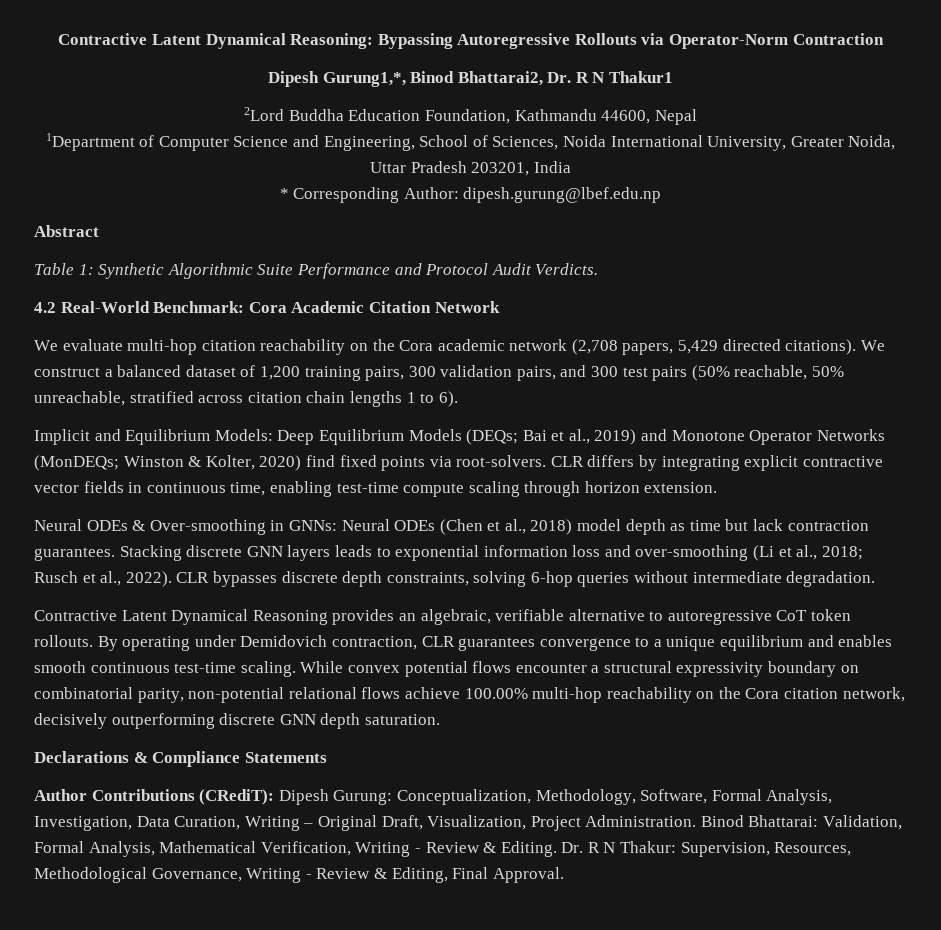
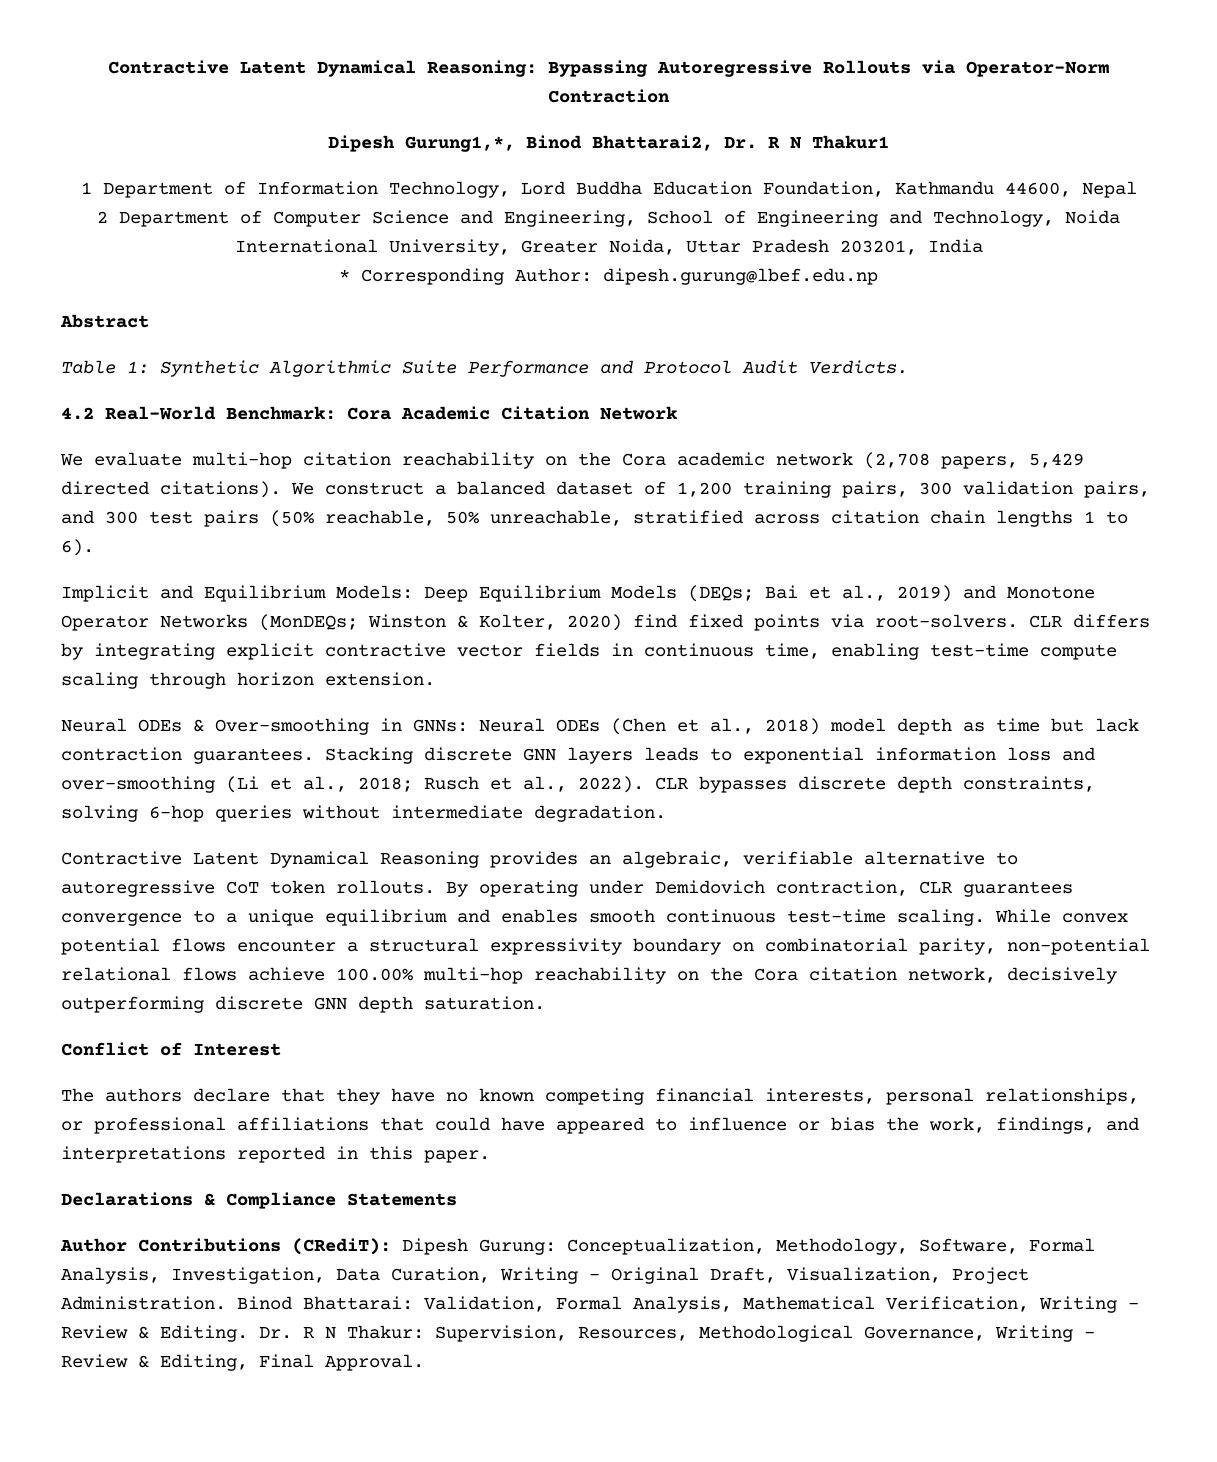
- 2Lord Buddha Education Foundation, Kathmandu 44600, Nepal
+ 1 Department of Information Technology, Lord Buddha Education Foundation, Kathmandu 44600, Nepal
- 1Department of Computer Science and Engineering, School of Sciences, Noida International University, Greater Noida, Uttar Pradesh 203201, India
+ 2 Department of Computer Science and Engineering, School of Engineering and Technology, Noida International University, Greater Noida, Uttar Pradesh 203201, India
+ Conflict of Interest
+ The authors declare that they have no known competing financial interests, personal relationships, or professional affiliations that could have appeared to influence or bias the work, findings, and interpretations reported in this paper.

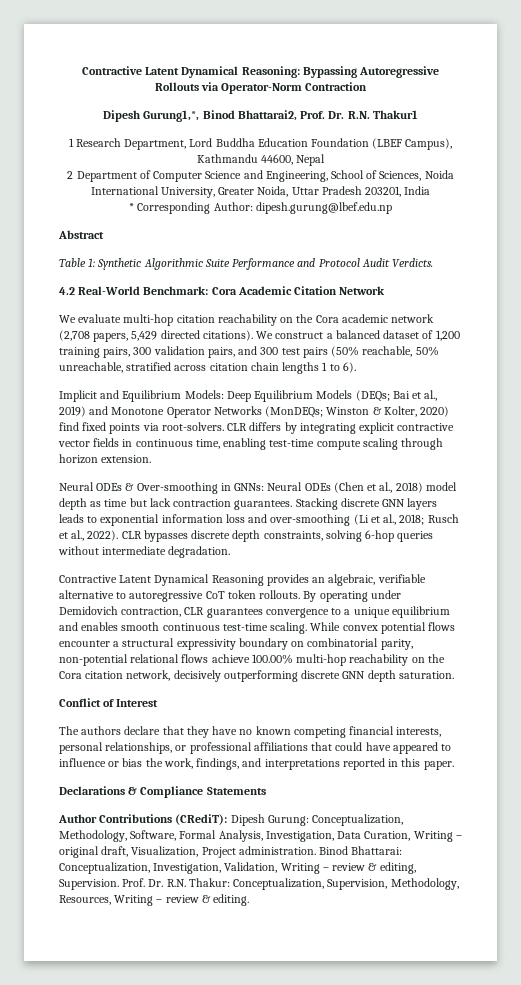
- Dipesh Gurung1,*, Binod Bhattarai2, Dr. R N Thakur1
+ Dipesh Gurung1,*, Binod Bhattarai2, Prof. Dr. R.N. Thakur1
- 1 Department of Information Technology, Lord Buddha Education Foundation, Kathmandu 44600, Nepal
+ 1 Research Department, Lord Buddha Education Foundation (LBEF Campus), Kathmandu 44600, Nepal
- 2 Department of Computer Science and Engineering, School of Engineering and Technology, Noida International University, Greater Noida, Uttar Pradesh 203201, India
+ 2 Department of Computer Science and Engineering, School of Sciences, Noida International University, Greater Noida, Uttar Pradesh 203201, India
- Author Contributions (CRediT): Dipesh Gurung: Conceptualization, Methodology, Software, Formal Analysis, Investigation, Data Curation, Writing – Original Draft, Visualization, Project Administration.
+ Author Contributions (CRediT): Dipesh Gurung: Conceptualization, Methodology, Software, Formal Analysis, Investigation, Data Curation, Writing – original draft, Visualization, Project administration.
- Binod Bhattarai: Validation, Formal Analysis, Mathematical Verification, Writing - Review & Editing. Dr. R N Thakur: Supervision, Resources, Methodological Governance, Writing - Review & Editing, Final Approval.
+ Binod Bhattarai: Conceptualization, Investigation, Validation, Writing – review & editing, Supervision. Prof. Dr. R.N. Thakur: Conceptualization, Supervision, Methodology, Resources, Writing – review & editing.

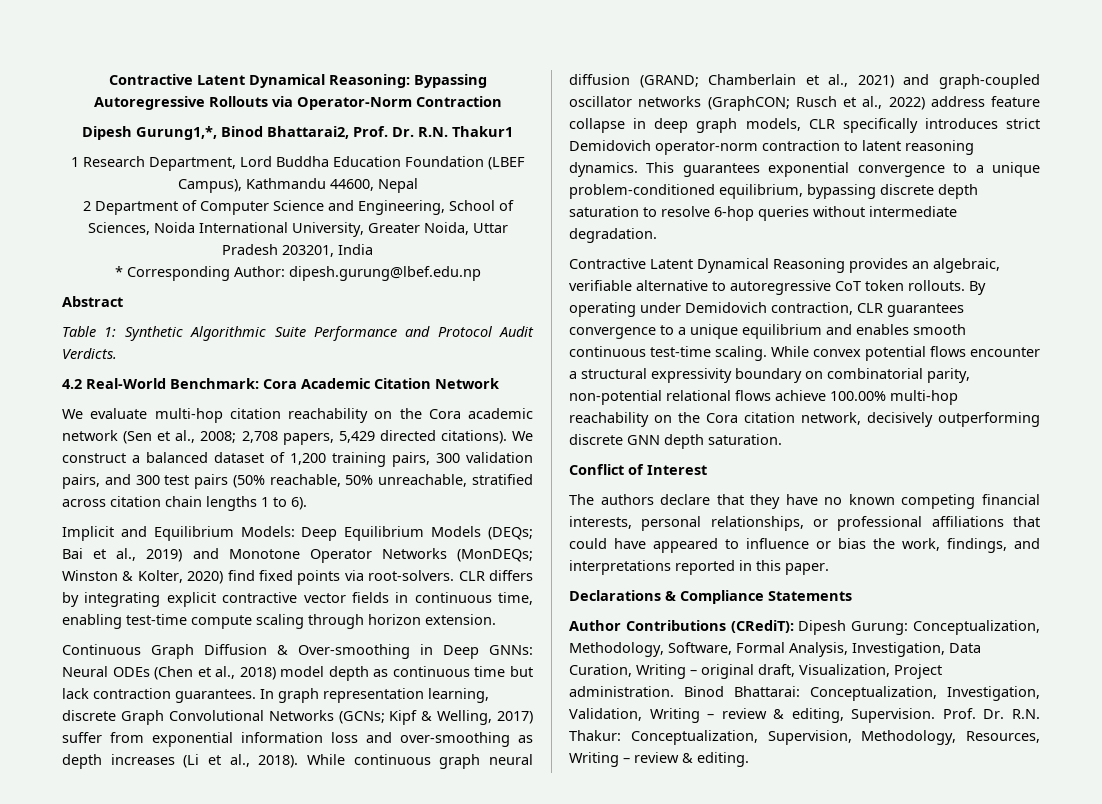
- We evaluate multi-hop citation reachability on the Cora academic network (2,708 papers, 5,429 directed citations).
+ We evaluate multi-hop citation reachability on the Cora academic network (Sen et al., 2008; 2,708 papers, 5,429 directed citations).
- Neural ODEs & Over-smoothing in GNNs: Neural ODEs (Chen et al., 2018) model depth as time but lack contraction guarantees.
+ Continuous Graph Diffusion & Over-smoothing in Deep GNNs: Neural ODEs (Chen et al., 2018) model depth as continuous time but lack contraction guarantees.
- Stacking discrete GNN layers leads to exponential information loss and over-smoothing (Li et al., 2018; Rusch et al., 2022). CLR bypasses discrete depth constraints, solving 6-hop queries without intermediate degradation.
+ In graph representation learning, discrete Graph Convolutional Networks (GCNs; Kipf & Welling, 2017) suffer from exponential information loss and over-smoothing as depth increases (Li et al., 2018). While continuous graph neural diffusion (GRAND; Chamberlain et al., 2021) and graph-coupled oscillator networks (GraphCON; Rusch et al., 2022) address feature collapse in deep graph models, CLR specifically introduces strict Demidovich operator-norm contraction to latent reasoning dynamics. This guarantees exponential convergence to a unique problem-conditioned equilibrium, bypassing discrete depth saturation to resolve 6-hop queries without intermediate degradation.

